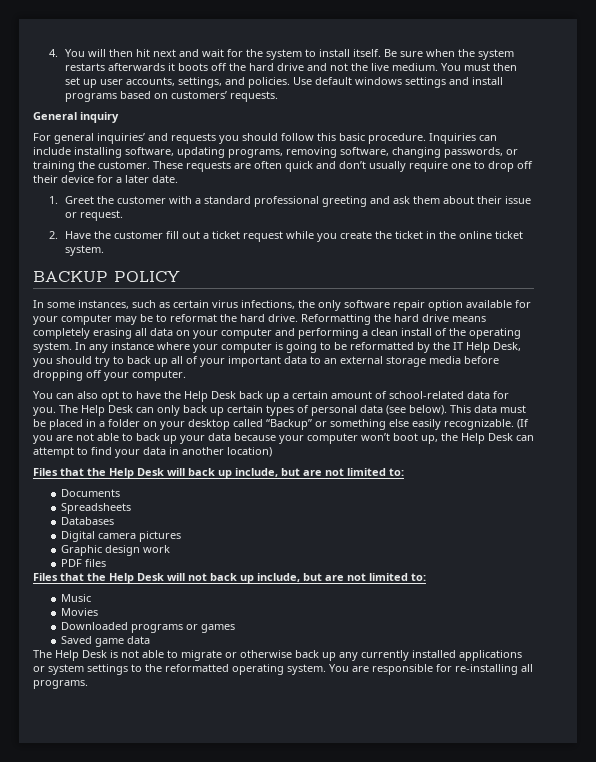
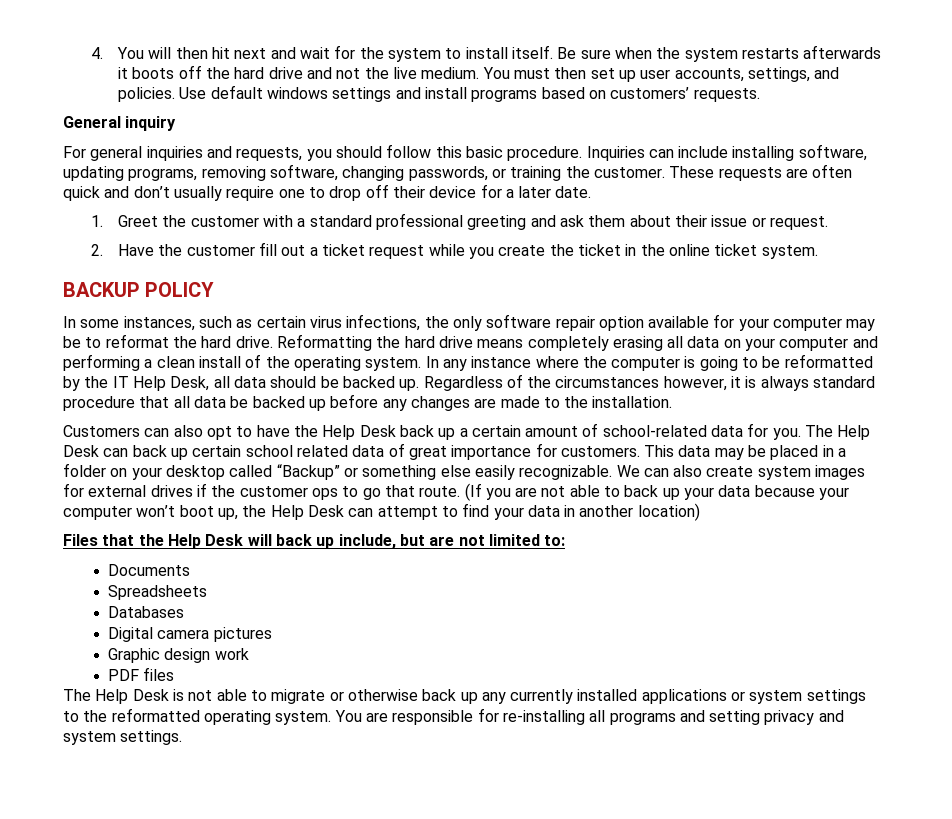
- For general inquiries’ and requests you should follow this basic procedure.
+ For general inquiries and requests, you should follow this basic procedure.
- In any instance where your computer is going to be reformatted by the IT Help Desk, you should try to back up all of your important data to an external storage media before dropping off your computer.
- You can also opt to have the Help Desk back up a certain amount of school-related data for you.
+ In any instance where the computer is going to be reformatted by the IT Help Desk, all data should be backed up. Regardless of the circumstances however, it is always standard procedure that all data be backed up before any changes are made to the installation.
+ Customers can also opt to have the Help Desk back up a certain amount of school-related data for you.
- The Help Desk can only back up certain types of personal data (see below).
+ The Help Desk can back up certain school related data of great importance for customers.
- This data must be placed in a folder on your desktop called “Backup” or something else easily recognizable.
+ This data may be placed in a folder on your desktop called “Backup” or something else easily recognizable.
+ We can also create system images for external drives if the customer ops to go that route.
- Files that the Help Desk will not back up include, but are not limited to:
- Music
- Movies
- Downloaded programs or games
- Saved game data
- You are responsible for re-installing all programs.
+ You are responsible for re-installing all programs and setting privacy and system settings.

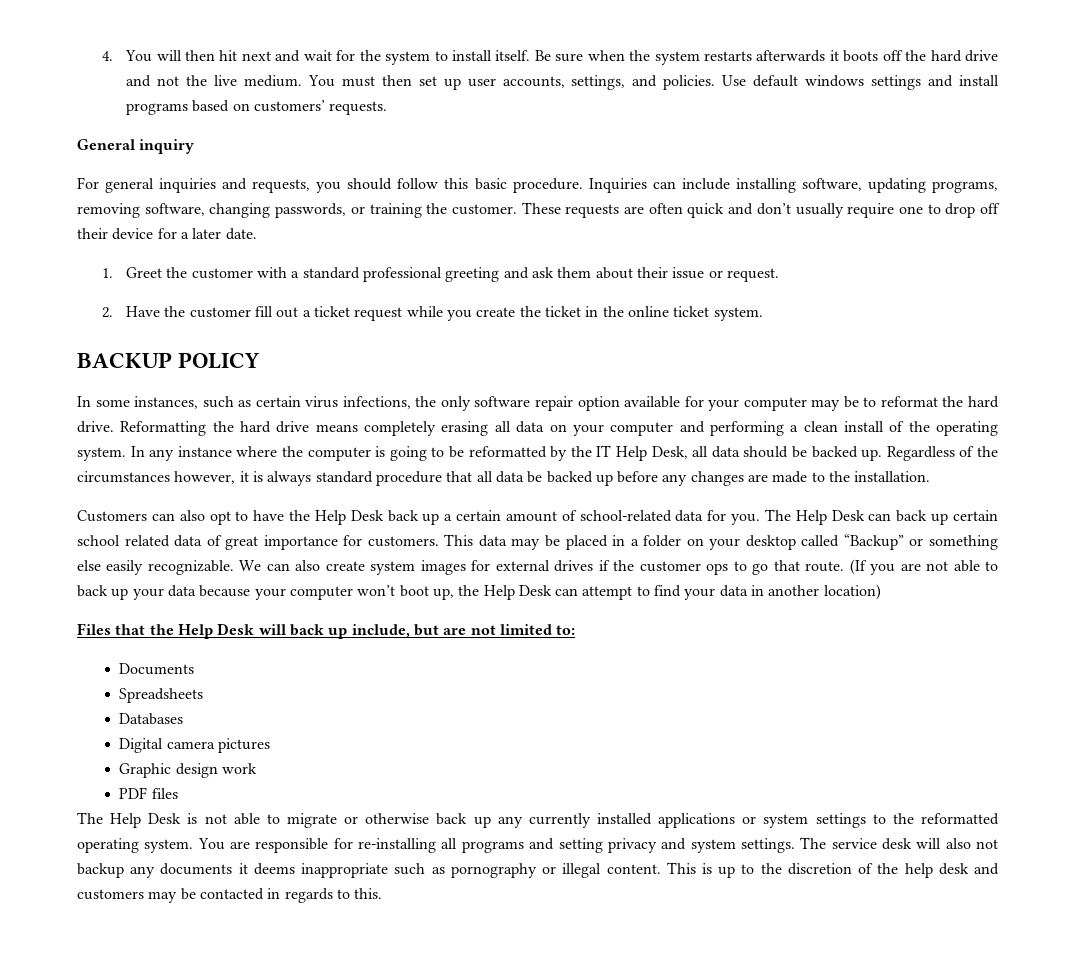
+ The service desk will also not backup any documents it deems inappropriate such as pornography or illegal content. This is up to the discretion of the help desk and customers may be contacted in regards to this.

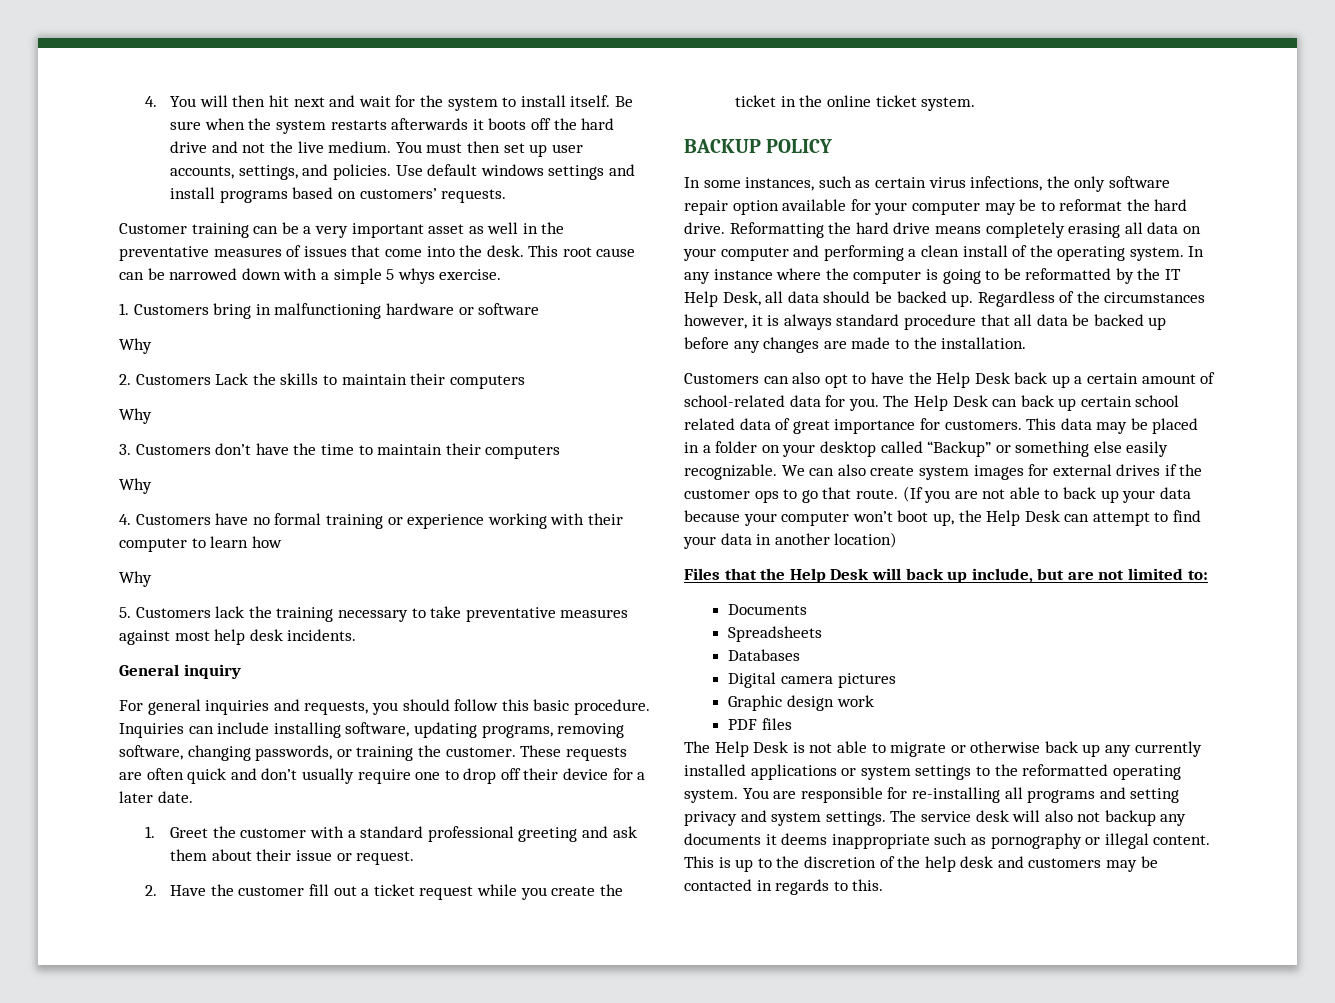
+ Customer training can be a very important asset as well in the preventative measures of issues that come into the desk. This root cause can be narrowed down with a simple 5 whys exercise.
+ 1. Customers bring in malfunctioning hardware or software
+ Why
+ 2. Customers Lack the skills to maintain their computers
+ Why
+ 3. Customers don’t have the time to maintain their computers
+ Why
+ 4. Customers have no formal training or experience working with their computer to learn how
+ Why
+ 5. Customers lack the training necessary to take preventative measures against most help desk incidents.

